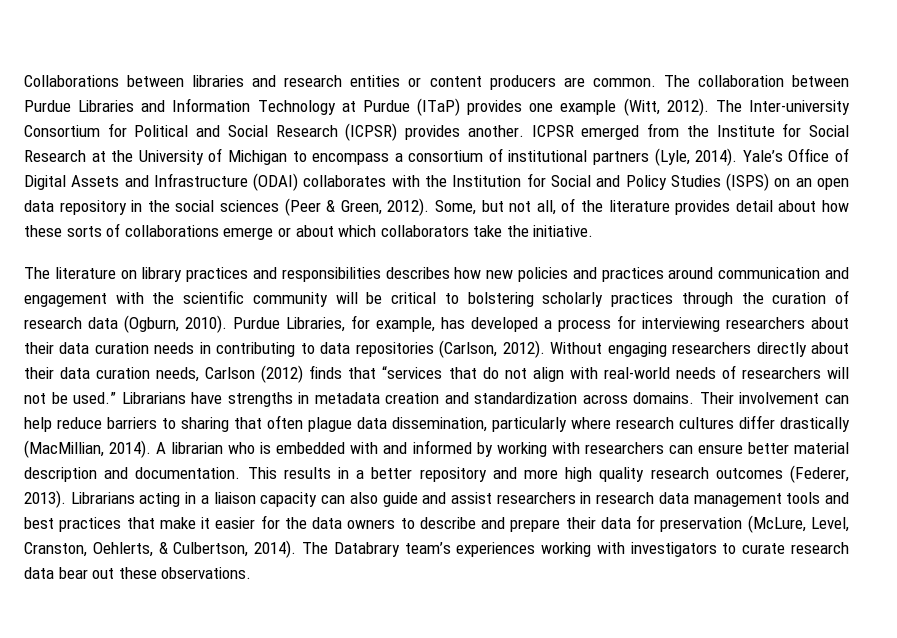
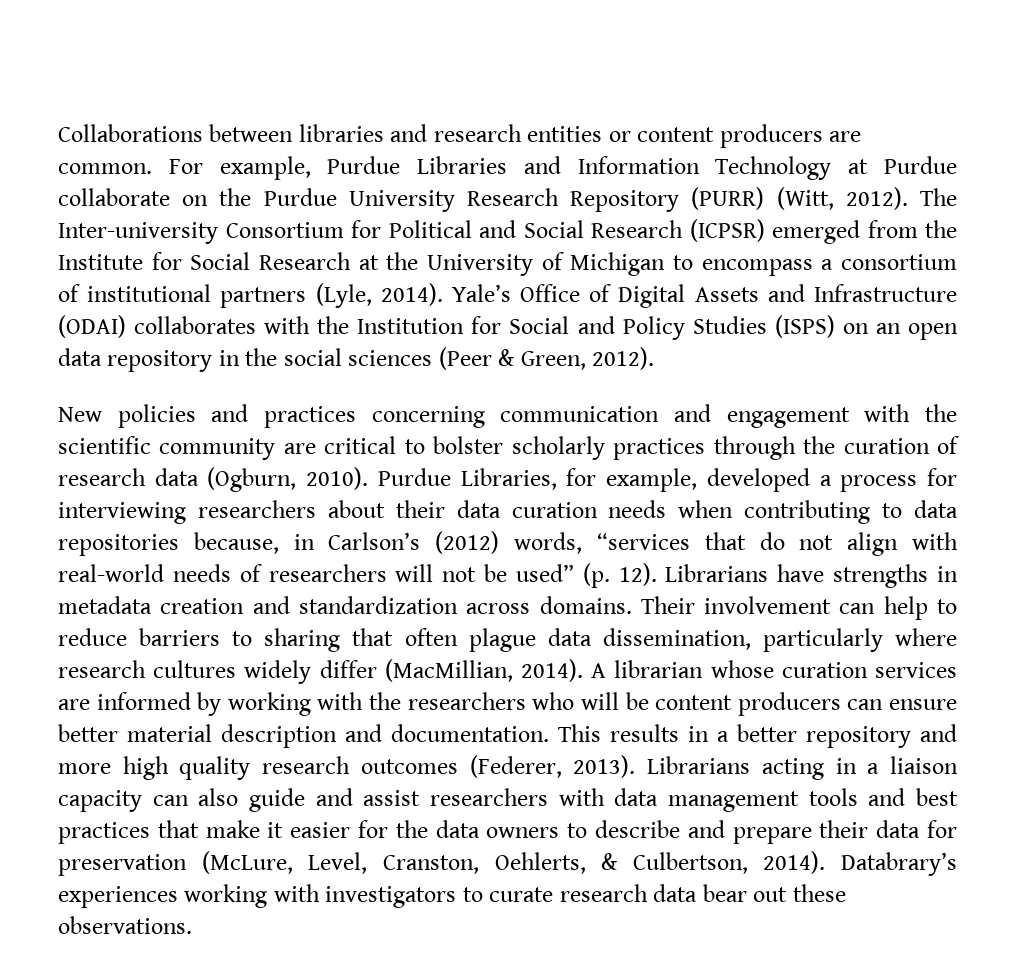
- The collaboration between Purdue Libraries and Information Technology at Purdue (ITaP) provides one example (Witt, 2012).
+ For example, Purdue Libraries and Information Technology at Purdue collaborate on the Purdue University Research Repository (PURR) (Witt, 2012).
- The Inter-university Consortium for Political and Social Research (ICPSR) provides another. ICPSR emerged from the Institute for Social Research at the University of Michigan to encompass a consortium of institutional partners (Lyle, 2014).
+ The Inter-university Consortium for Political and Social Research (ICPSR) emerged from the Institute for Social Research at the University of Michigan to encompass a consortium of institutional partners (Lyle, 2014).
- Yale’s Office of Digital Assets and Infrastructure (ODAI) collaborates with the Institution for Social and Policy Studies (ISPS) on an open data repository in the social sciences (Peer & Green, 2012). Some, but not all, of the literature provides detail about how these sorts of collaborations emerge or about which collaborators take the initiative.
- The literature on library practices and responsibilities describes how new policies and practices around communication and engagement with the scientific community will be critical to bolstering scholarly practices through the curation of research data (Ogburn, 2010).
+ Yale’s Office of Digital Assets and Infrastructure (ODAI) collaborates with the Institution for Social and Policy Studies (ISPS) on an open data repository in the social sciences (Peer & Green, 2012).
+ New policies and practices concerning communication and engagement with the scientific community are critical to bolster scholarly practices through the curation of research data (Ogburn, 2010).
- Purdue Libraries, for example, has developed a process for interviewing researchers about their data curation needs in contributing to data repositories (Carlson, 2012). Without engaging researchers directly about their data curation needs, Carlson (2012) finds that “services that do not align with real-world needs of researchers will not be used.”
+ Purdue Libraries, for example, developed a process for interviewing researchers about their data curation needs when contributing to data repositories because, in Carlson’s (2012) words, “services that do not align with real-world needs of researchers will not be used” (p. 12).
- Their involvement can help reduce barriers to sharing that often plague data dissemination, particularly where research cultures differ drastically (MacMillian, 2014).
+ Their involvement can help to reduce barriers to sharing that often plague data dissemination, particularly where research cultures widely differ (MacMillian, 2014).
- A librarian who is embedded with and informed by working with researchers can ensure better material description and documentation.
+ A librarian whose curation services are informed by working with the researchers who will be content producers can ensure better material description and documentation.
- Librarians acting in a liaison capacity can also guide and assist researchers in research data management tools and best practices that make it easier for the data owners to describe and prepare their data for preservation (McLure, Level, Cranston, Oehlerts, & Culbertson, 2014).
+ Librarians acting in a liaison capacity can also guide and assist researchers with data management tools and best practices that make it easier for the data owners to describe and prepare their data for preservation (McLure, Level, Cranston, Oehlerts, & Culbertson, 2014).
- The Databrary team’s experiences working with investigators to curate research data bear out these observations.
+ Databrary’s experiences working with investigators to curate research data bear out these observations.

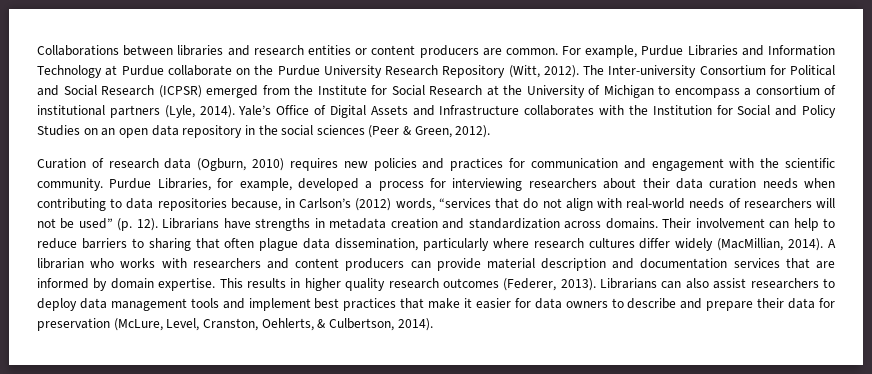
- For example, Purdue Libraries and Information Technology at Purdue collaborate on the Purdue University Research Repository (PURR) (Witt, 2012).
+ For example, Purdue Libraries and Information Technology at Purdue collaborate on the Purdue University Research Repository (Witt, 2012).
- Yale’s Office of Digital Assets and Infrastructure (ODAI) collaborates with the Institution for Social and Policy Studies (ISPS) on an open data repository in the social sciences (Peer & Green, 2012).
+ Yale’s Office of Digital Assets and Infrastructure collaborates with the Institution for Social and Policy Studies on an open data repository in the social sciences (Peer & Green, 2012).
- New policies and practices concerning communication and engagement with the scientific community are critical to bolster scholarly practices through the curation of research data (Ogburn, 2010).
+ Curation of research data (Ogburn, 2010) requires new policies and practices for communication and engagement with the scientific community.
- Their involvement can help to reduce barriers to sharing that often plague data dissemination, particularly where research cultures widely differ (MacMillian, 2014).
+ Their involvement can help to reduce barriers to sharing that often plague data dissemination, particularly where research cultures differ widely (MacMillian, 2014).
- A librarian whose curation services are informed by working with the researchers who will be content producers can ensure better material description and documentation. This results in a better repository and more high quality research outcomes (Federer, 2013).
+ A librarian who works with researchers and content producers can provide material description and documentation services that are informed by domain expertise. This results in higher quality research outcomes (Federer, 2013).
- Librarians acting in a liaison capacity can also guide and assist researchers with data management tools and best practices that make it easier for the data owners to describe and prepare their data for preservation (McLure, Level, Cranston, Oehlerts, & Culbertson, 2014). Databrary’s experiences working with investigators to curate research data bear out these observations.
+ Librarians can also assist researchers to deploy data management tools and implement best practices that make it easier for data owners to describe and prepare their data for preservation (McLure, Level, Cranston, Oehlerts, & Culbertson, 2014).

